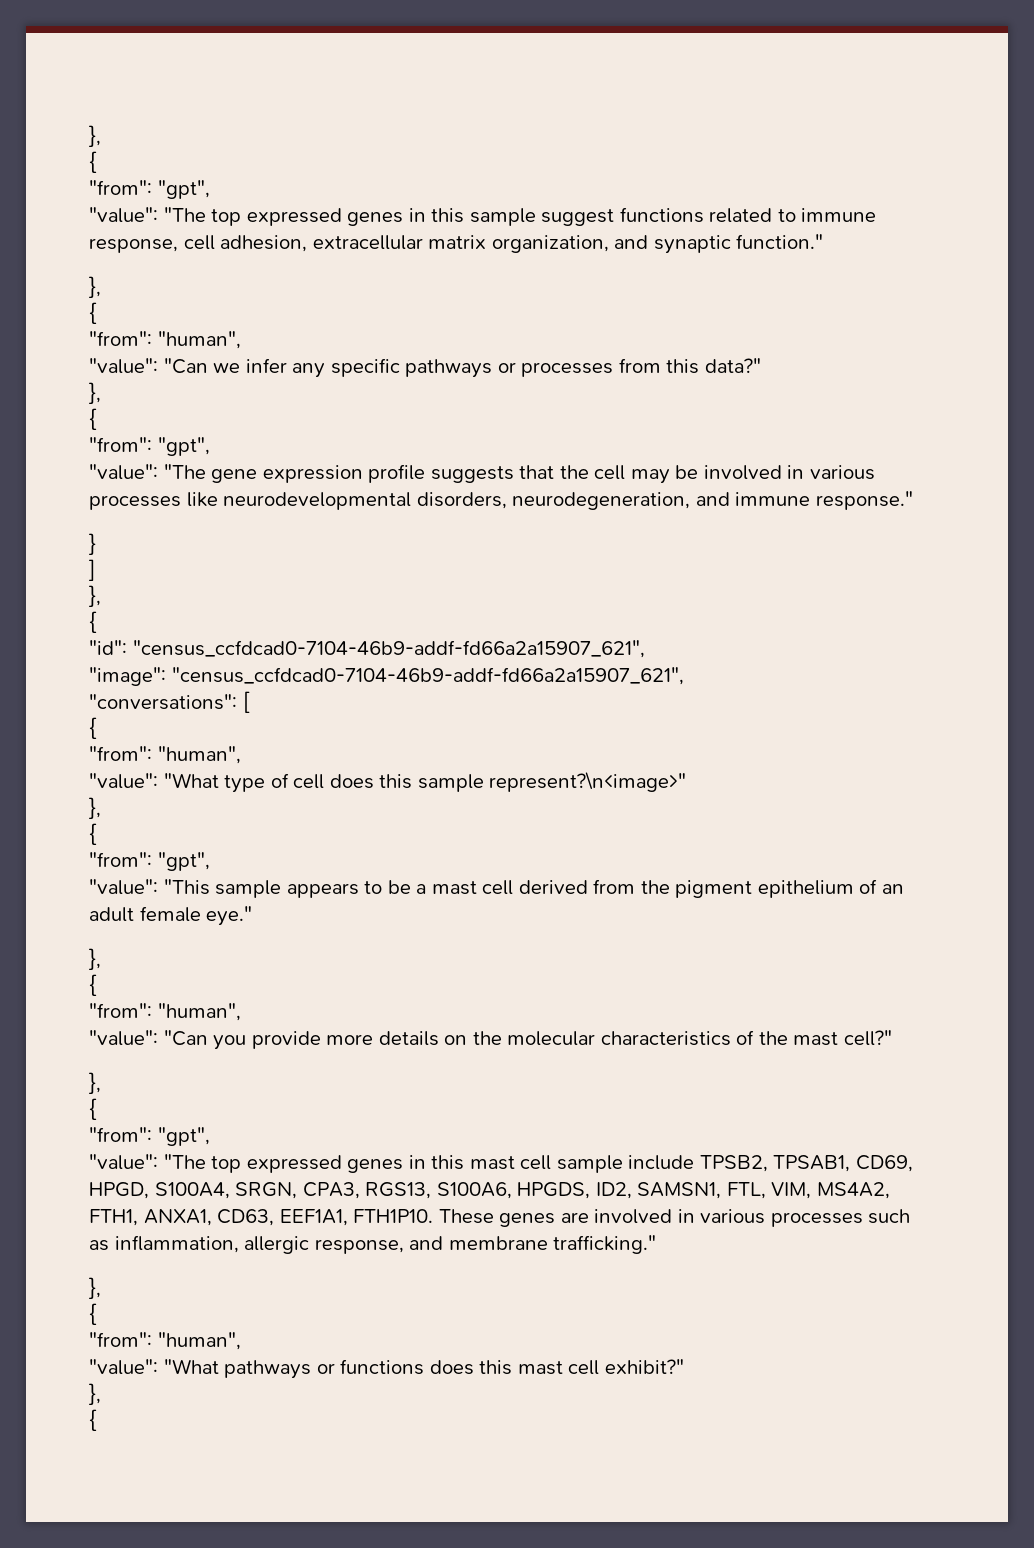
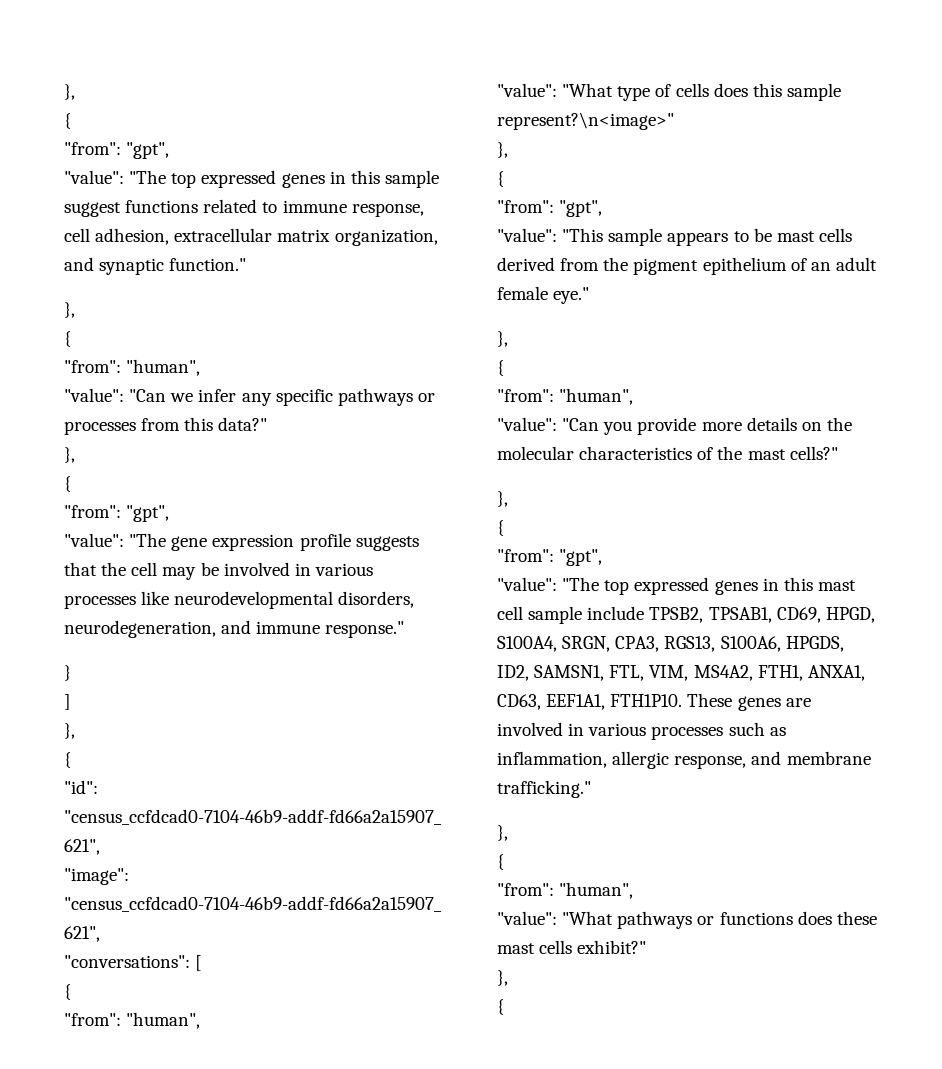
- "value": "What type of cell does this sample represent?\n<image>"
+ "value": "What type of cells does this sample represent?\n<image>"
- "value": "This sample appears to be a mast cell derived from the pigment epithelium of an adult female eye."
+ "value": "This sample appears to be mast cells derived from the pigment epithelium of an adult female eye."
- "value": "Can you provide more details on the molecular characteristics of the mast cell?"
+ "value": "Can you provide more details on the molecular characteristics of the mast cells?"
- "value": "What pathways or functions does this mast cell exhibit?"
+ "value": "What pathways or functions does these mast cells exhibit?"

